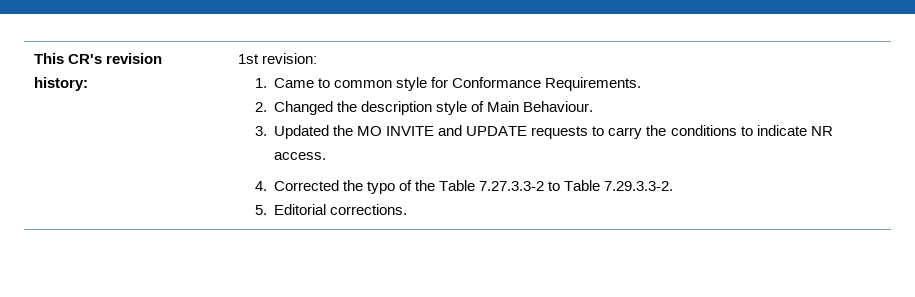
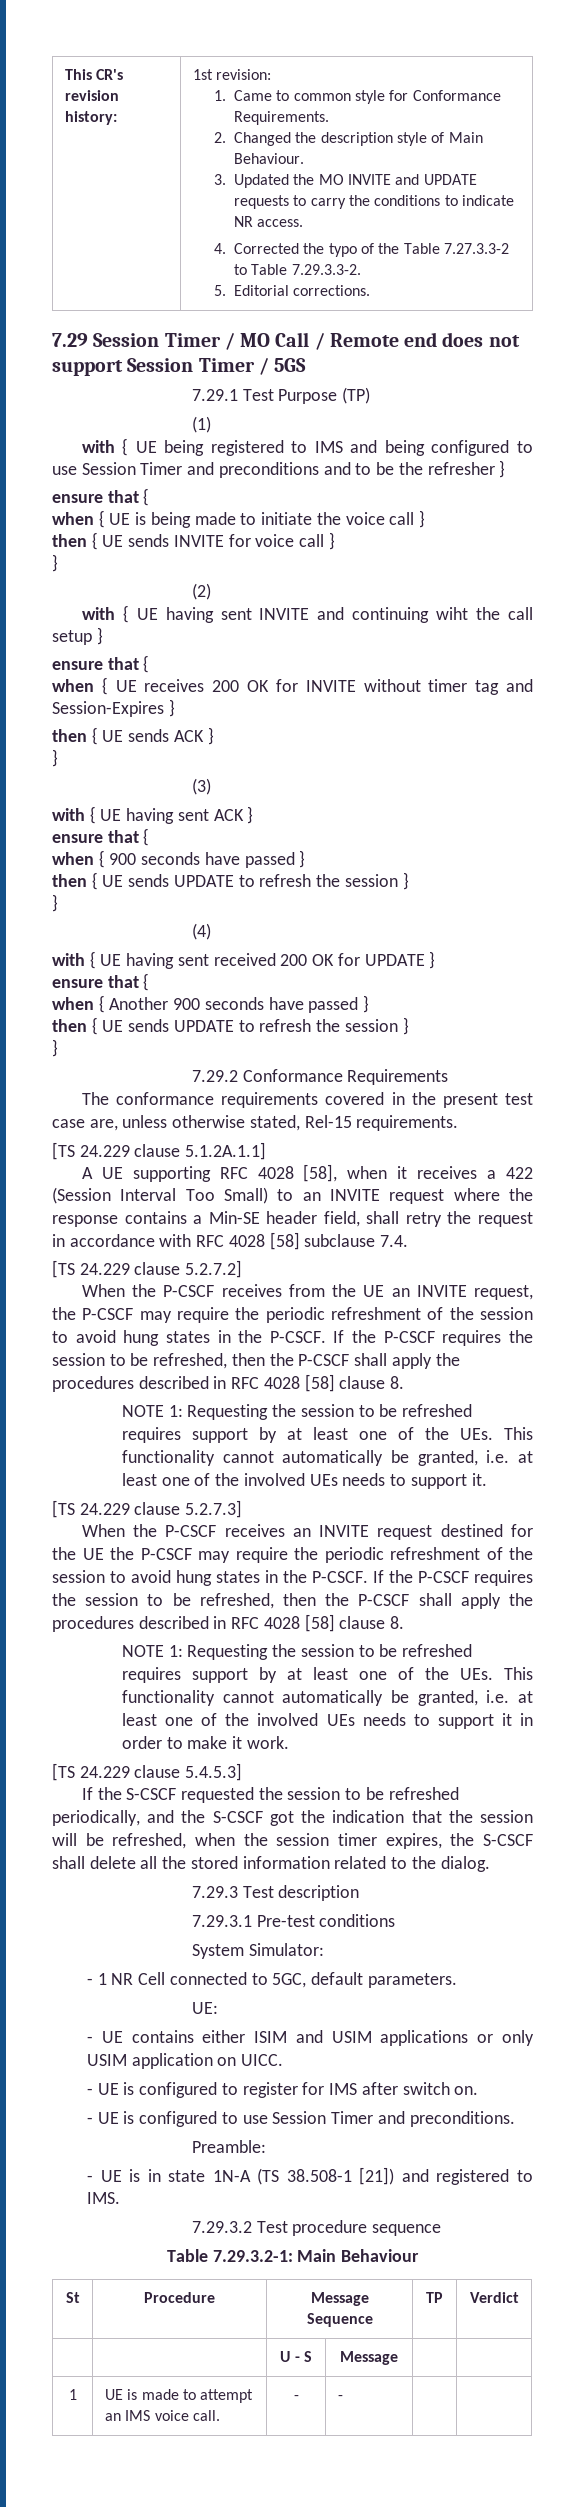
+ 7.29 Session Timer / MO Call / Remote end does not support Session Timer / 5GS
+ 7.29.1 Test Purpose (TP)
+ (1)
+ with { UE being registered to IMS and being configured to use Session Timer and preconditions and to be the refresher }
+ ensure that {
+ when { UE is being made to initiate the voice call }
+ then { UE sends INVITE for voice call }
+ }
+ (2)
+ with { UE having sent INVITE and continuing wiht the call setup }
+ ensure that {
+ when { UE receives 200 OK for INVITE without timer tag and Session-Expires }
+ then { UE sends ACK }
+ }
+ (3)
+ with { UE having sent ACK }
+ ensure that {
+ when { 900 seconds have passed }
+ then { UE sends UPDATE to refresh the session }
+ }
+ (4)
+ with { UE having sent received 200 OK for UPDATE }
+ ensure that {
+ when { Another 900 seconds have passed }
+ then { UE sends UPDATE to refresh the session }
+ }
+ 7.29.2 Conformance Requirements
+ The conformance requirements covered in the present test case are, unless otherwise stated, Rel-15 requirements.
+ [TS 24.229 clause 5.1.2A.1.1]
+ A UE supporting RFC 4028 [58], when it receives a 422 (Session Interval Too Small) to an INVITE request where the response contains a Min-SE header field, shall retry the request in accordance with RFC 4028 [58] subclause 7.4.
+ [TS 24.229 clause 5.2.7.2]
+ When the P-CSCF receives from the UE an INVITE request, the P-CSCF may require the periodic refreshment of the session to avoid hung states in the P-CSCF. If the P-CSCF requires the session to be refreshed, then the P-CSCF shall apply the procedures described in RFC 4028 [58] clause 8.
+ NOTE 1: Requesting the session to be refreshed requires support by at least one of the UEs. This functionality cannot automatically be granted, i.e. at least one of the involved UEs needs to support it.
+ [TS 24.229 clause 5.2.7.3]
+ When the P-CSCF receives an INVITE request destined for the UE the P-CSCF may require the periodic refreshment of the session to avoid hung states in the P-CSCF. If the P-CSCF requires the session to be refreshed, then the P-CSCF shall apply the procedures described in RFC 4028 [58] clause 8.
+ NOTE 1: Requesting the session to be refreshed requires support by at least one of the UEs. This functionality cannot automatically be granted, i.e. at least one of the involved UEs needs to support it in order to make it work.
+ [TS 24.229 clause 5.4.5.3]
+ If the S-CSCF requested the session to be refreshed periodically, and the S-CSCF got the indication that the session will be refreshed, when the session timer expires, the S-CSCF shall delete all the stored information related to the dialog.
+ 7.29.3 Test description
+ 7.29.3.1 Pre-test conditions
+ System Simulator:
+ - 1 NR Cell connected to 5GC, default parameters.
+ UE:
+ - UE contains either ISIM and USIM applications or only USIM application on UICC.
+ - UE is configured to register for IMS after switch on.
+ - UE is configured to use Session Timer and preconditions.
+ Preamble:
+ - UE is in state 1N-A (TS 38.508-1 [21]) and registered to IMS.
+ 7.29.3.2 Test procedure sequence
+ Table 7.29.3.2-1: Main Behaviour
+ St | Procedure | Message Sequence | TP | Verdict
+ | | U - S | Message | |
+ 1 | UE is made to attempt an IMS voice call. | - | - | |

